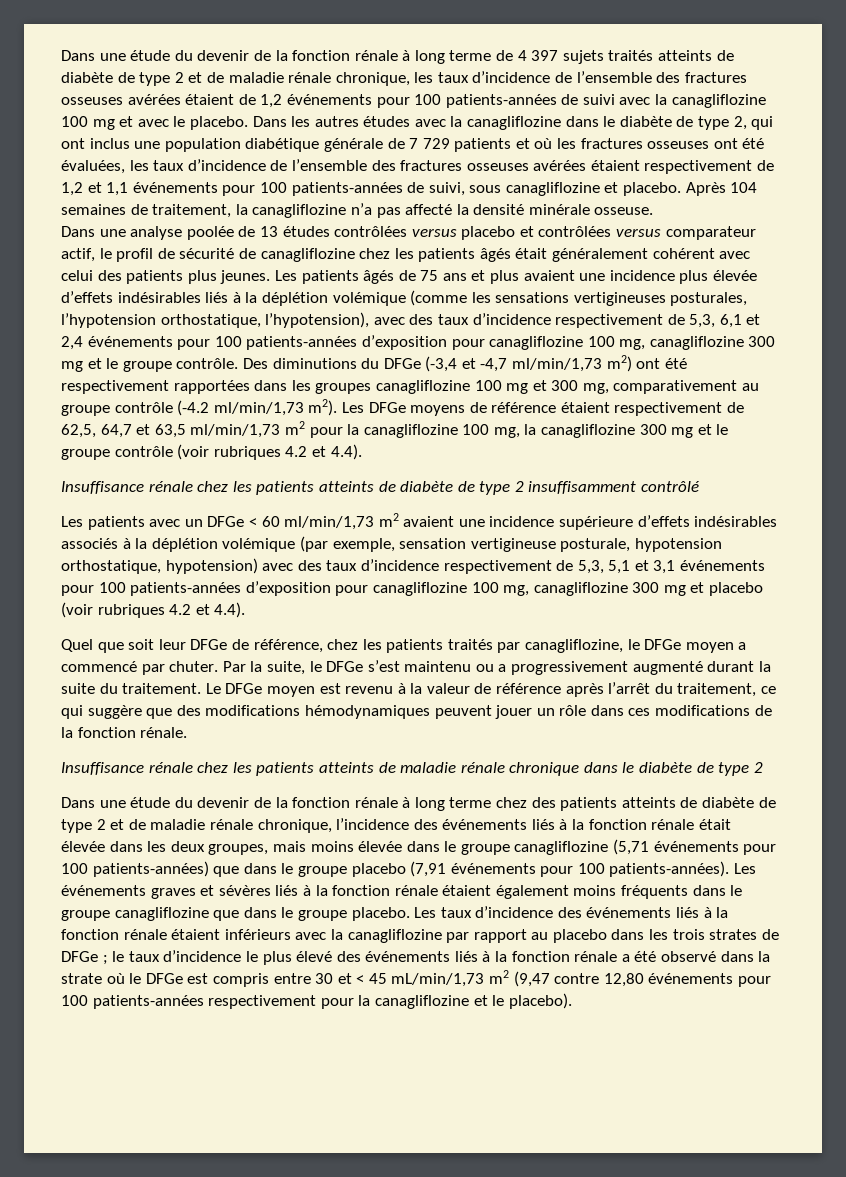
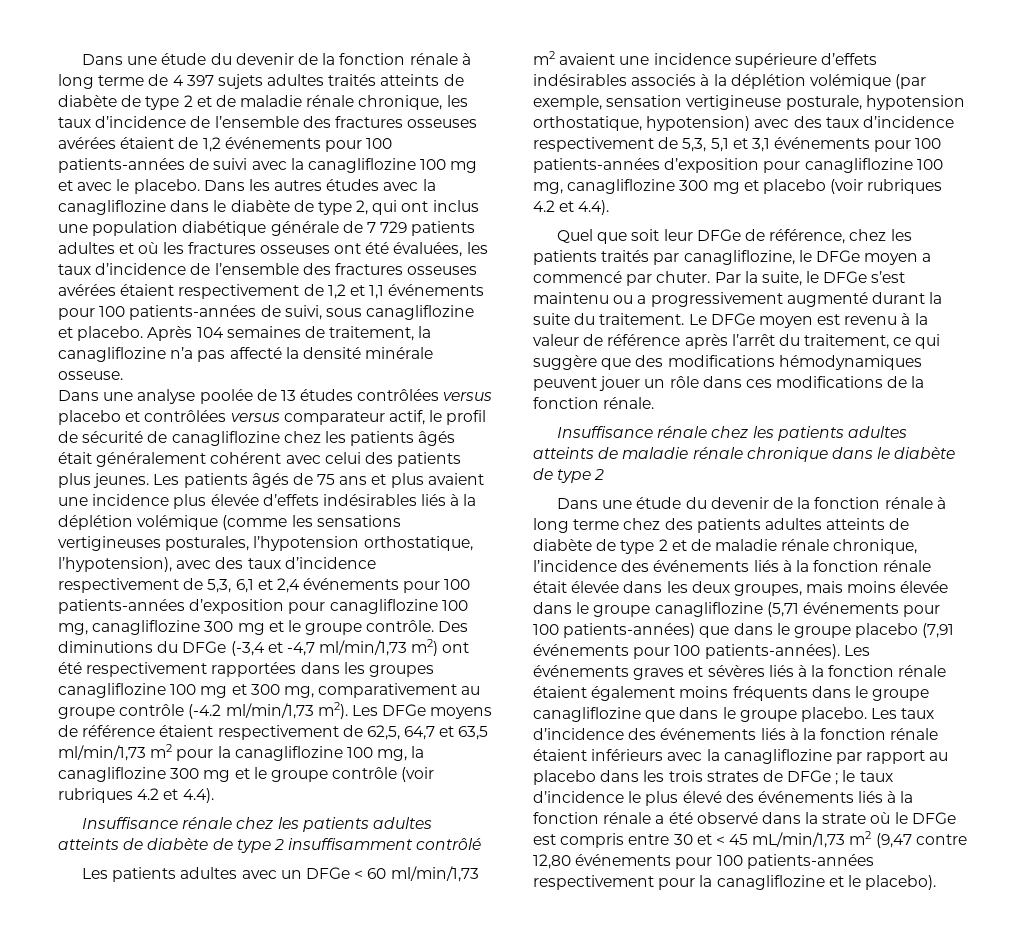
- Dans une étude du devenir de la fonction rénale à long terme de 4 397 sujets traités atteints de diabète de type 2 et de maladie rénale chronique, les taux d’incidence de l’ensemble des fractures osseuses avérées étaient de 1,2 événements pour 100 patients-années de suivi avec la canagliflozine 100 mg et avec le placebo.
+ Dans une étude du devenir de la fonction rénale à long terme de 4 397 sujets adultes traités atteints de diabète de type 2 et de maladie rénale chronique, les taux d’incidence de l’ensemble des fractures osseuses avérées étaient de 1,2 événements pour 100 patients-années de suivi avec la canagliflozine 100 mg et avec le placebo.
- Dans les autres études avec la canagliflozine dans le diabète de type 2, qui ont inclus une population diabétique générale de 7 729 patients et où les fractures osseuses ont été évaluées, les taux d’incidence de l’ensemble des fractures osseuses avérées étaient respectivement de 1,2 et 1,1 événements pour 100 patients-années de suivi, sous canagliflozine et placebo.
+ Dans les autres études avec la canagliflozine dans le diabète de type 2, qui ont inclus une population diabétique générale de 7 729 patients adultes et où les fractures osseuses ont été évaluées, les taux d’incidence de l’ensemble des fractures osseuses avérées étaient respectivement de 1,2 et 1,1 événements pour 100 patients-années de suivi, sous canagliflozine et placebo.
- Insuffisance rénale chez les patients atteints de diabète de type 2 insuffisamment contrôlé
+ Insuffisance rénale chez les patients adultes atteints de diabète de type 2 insuffisamment contrôlé
- Les patients avec un DFGe < 60 ml/min/1,73 m2 avaient une incidence supérieure d’effets indésirables associés à la déplétion volémique (par exemple, sensation vertigineuse posturale, hypotension orthostatique, hypotension) avec des taux d’incidence respectivement de 5,3, 5,1 et 3,1 événements pour 100 patients-années d’exposition pour canagliflozine 100 mg, canagliflozine 300 mg et placebo (voir rubriques 4.2 et 4.4).
+ Les patients adultes avec un DFGe < 60 ml/min/1,73 m2 avaient une incidence supérieure d’effets indésirables associés à la déplétion volémique (par exemple, sensation vertigineuse posturale, hypotension orthostatique, hypotension) avec des taux d’incidence respectivement de 5,3, 5,1 et 3,1 événements pour 100 patients-années d’exposition pour canagliflozine 100 mg, canagliflozine 300 mg et placebo (voir rubriques 4.2 et 4.4).
- Insuffisance rénale chez les patients atteints de maladie rénale chronique dans le diabète de type 2
+ Insuffisance rénale chez les patients adultes atteints de maladie rénale chronique dans le diabète de type 2
- Dans une étude du devenir de la fonction rénale à long terme chez des patients atteints de diabète de type 2 et de maladie rénale chronique, l’incidence des événements liés à la fonction rénale était élevée dans les deux groupes, mais moins élevée dans le groupe canagliflozine (5,71 événements pour 100 patients-années) que dans le groupe placebo (7,91 événements pour 100 patients-années).
+ Dans une étude du devenir de la fonction rénale à long terme chez des patients adultes atteints de diabète de type 2 et de maladie rénale chronique, l’incidence des événements liés à la fonction rénale était élevée dans les deux groupes, mais moins élevée dans le groupe canagliflozine (5,71 événements pour 100 patients-années) que dans le groupe placebo (7,91 événements pour 100 patients-années).

